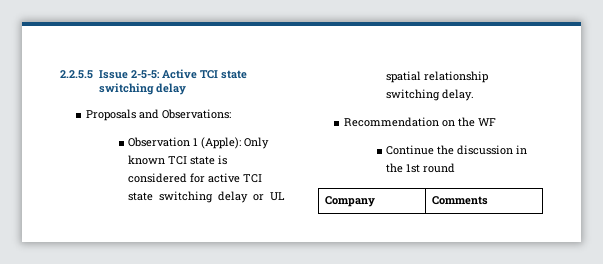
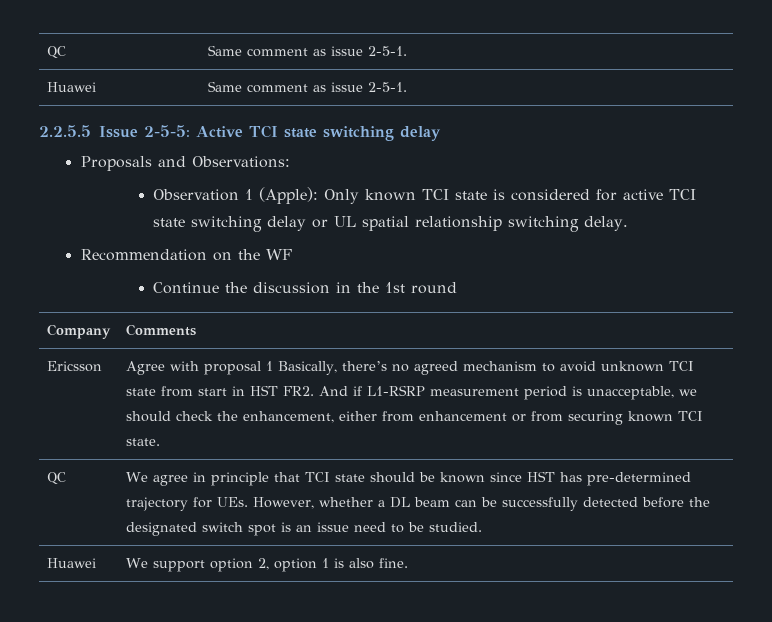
+ QC | Same comment as issue 2-5-1.
+ Huawei | Same comment as issue 2-5-1.
+ Ericsson | Agree with proposal 1 Basically, there’s no agreed mechanism to avoid unknown TCI state from start in HST FR2. And if L1-RSRP measurement period is unacceptable, we should check the enhancement, either from enhancement or from securing known TCI state.
+ QC | We agree in principle that TCI state should be known since HST has pre-determined trajectory for UEs. However, whether a DL beam can be successfully detected before the designated switch spot is an issue need to be studied.
+ Huawei | We support option 2, option 1 is also fine.

